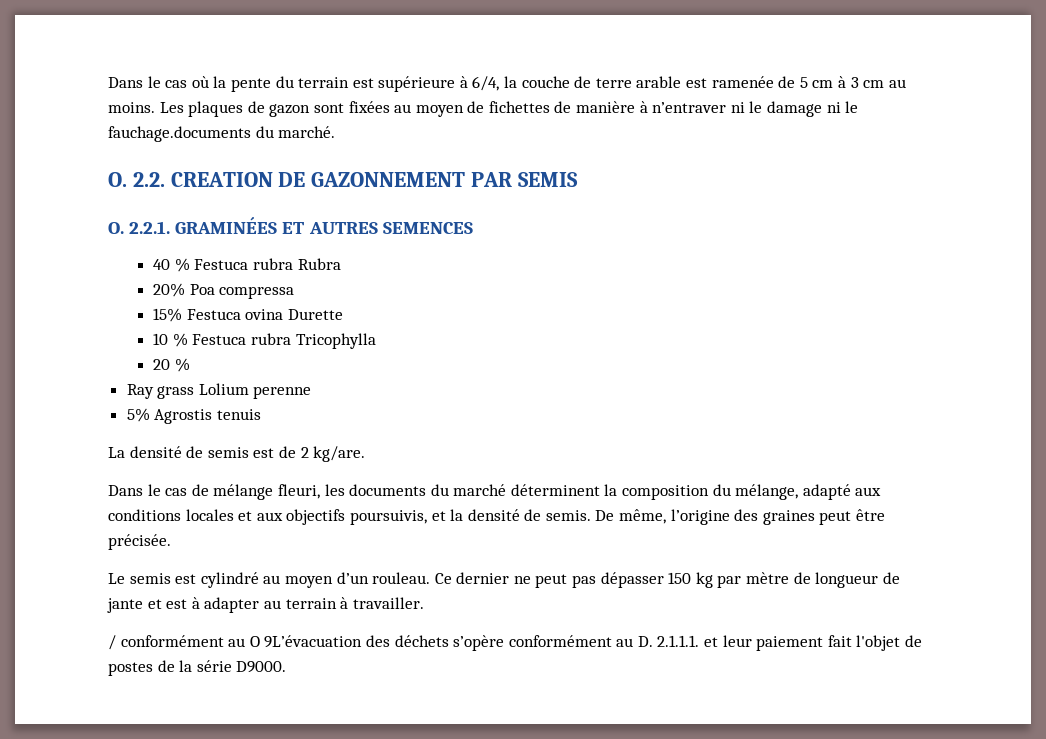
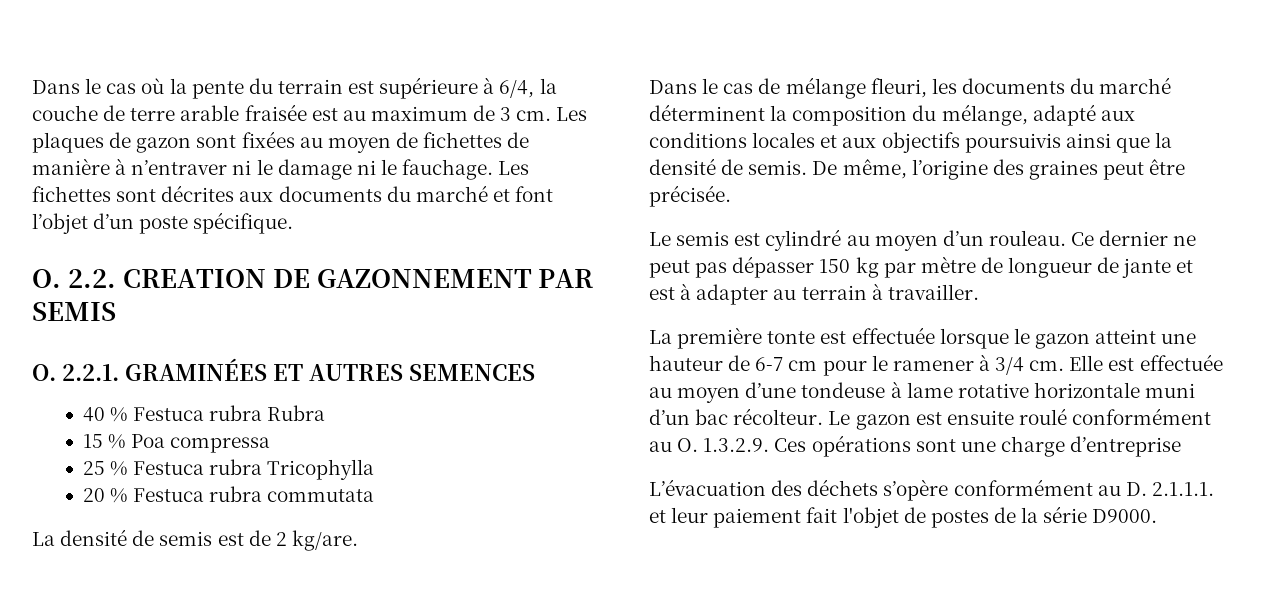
- Dans le cas où la pente du terrain est supérieure à 6/4, la couche de terre arable est ramenée de 5 cm à 3 cm au moins.
+ Dans le cas où la pente du terrain est supérieure à 6/4, la couche de terre arable fraisée est au maximum de 3 cm.
- Les plaques de gazon sont fixées au moyen de fichettes de manière à n’entraver ni le damage ni le fauchage.documents du marché.
+ Les plaques de gazon sont fixées au moyen de fichettes de manière à n’entraver ni le damage ni le fauchage. Les fichettes sont décrites aux documents du marché et font l’objet d’un poste spécifique.
- 20% Poa compressa
+ 15 % Poa compressa
- 15% Festuca ovina Durette
- 10 % Festuca rubra Tricophylla
+ 25 % Festuca rubra Tricophylla
- 20 %
- Ray grass Lolium perenne
- 5% Agrostis tenuis
+ 20 % Festuca rubra commutata
- Dans le cas de mélange fleuri, les documents du marché déterminent la composition du mélange, adapté aux conditions locales et aux objectifs poursuivis, et la densité de semis.
+ Dans le cas de mélange fleuri, les documents du marché déterminent la composition du mélange, adapté aux conditions locales et aux objectifs poursuivis ainsi que la densité de semis.
- / conformément au O 9L’évacuation des déchets s’opère conformément au D. 2.1.1.1. et leur paiement fait l'objet de postes de la série D9000.
+ La première tonte est effectuée lorsque le gazon atteint une hauteur de 6-7 cm pour le ramener à 3/4 cm. Elle est effectuée au moyen d’une tondeuse à lame rotative horizontale muni d’un bac récolteur. Le gazon est ensuite roulé conformément au O. 1.3.2.9. Ces opérations sont une charge d’entreprise
+ L’évacuation des déchets s’opère conformément au D. 2.1.1.1. et leur paiement fait l'objet de postes de la série D9000.

